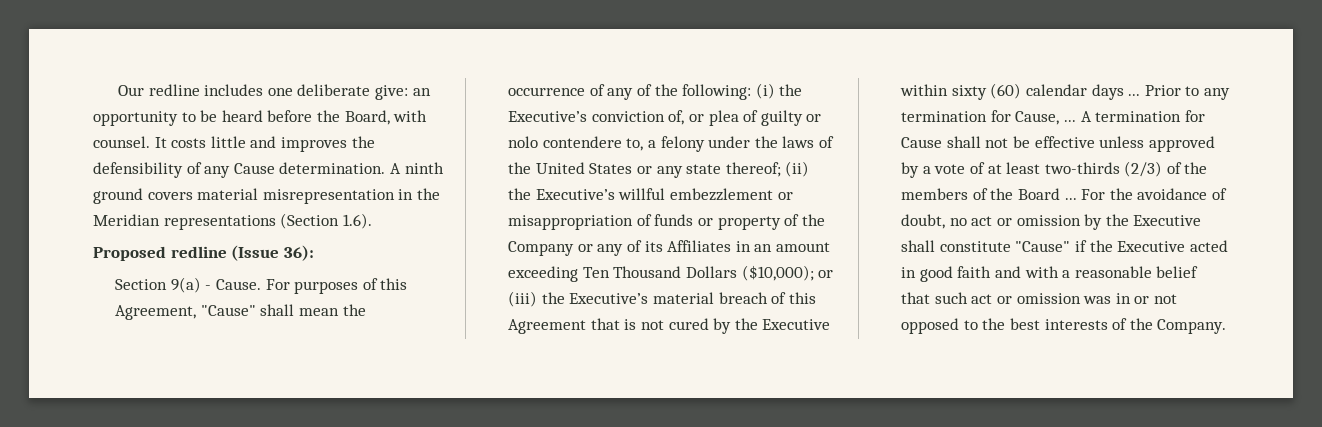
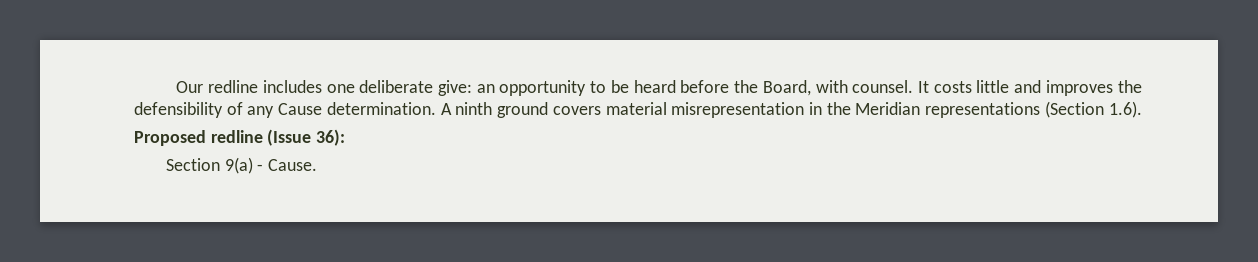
- For purposes of this Agreement, "Cause" shall mean the occurrence of any of the following: (i) the Executive’s conviction of, or plea of guilty or nolo contendere to, a felony under the laws of the United States or any state thereof; (ii) the Executive’s willful embezzlement or misappropriation of funds or property of the Company or any of its Affiliates in an amount exceeding Ten Thousand Dollars ($10,000); or (iii) the Executive’s material breach of this Agreement that is not cured by the Executive within sixty (60) calendar days ... Prior to any termination for Cause, ... A termination for Cause shall not be effective unless approved by a vote of at least two-thirds (2/3) of the members of the Board ... For the avoidance of doubt, no act or omission by the Executive shall constitute "Cause" if the Executive acted in good faith and with a reasonable belief that such act or omission was in or not opposed to the best interests of the Company.

